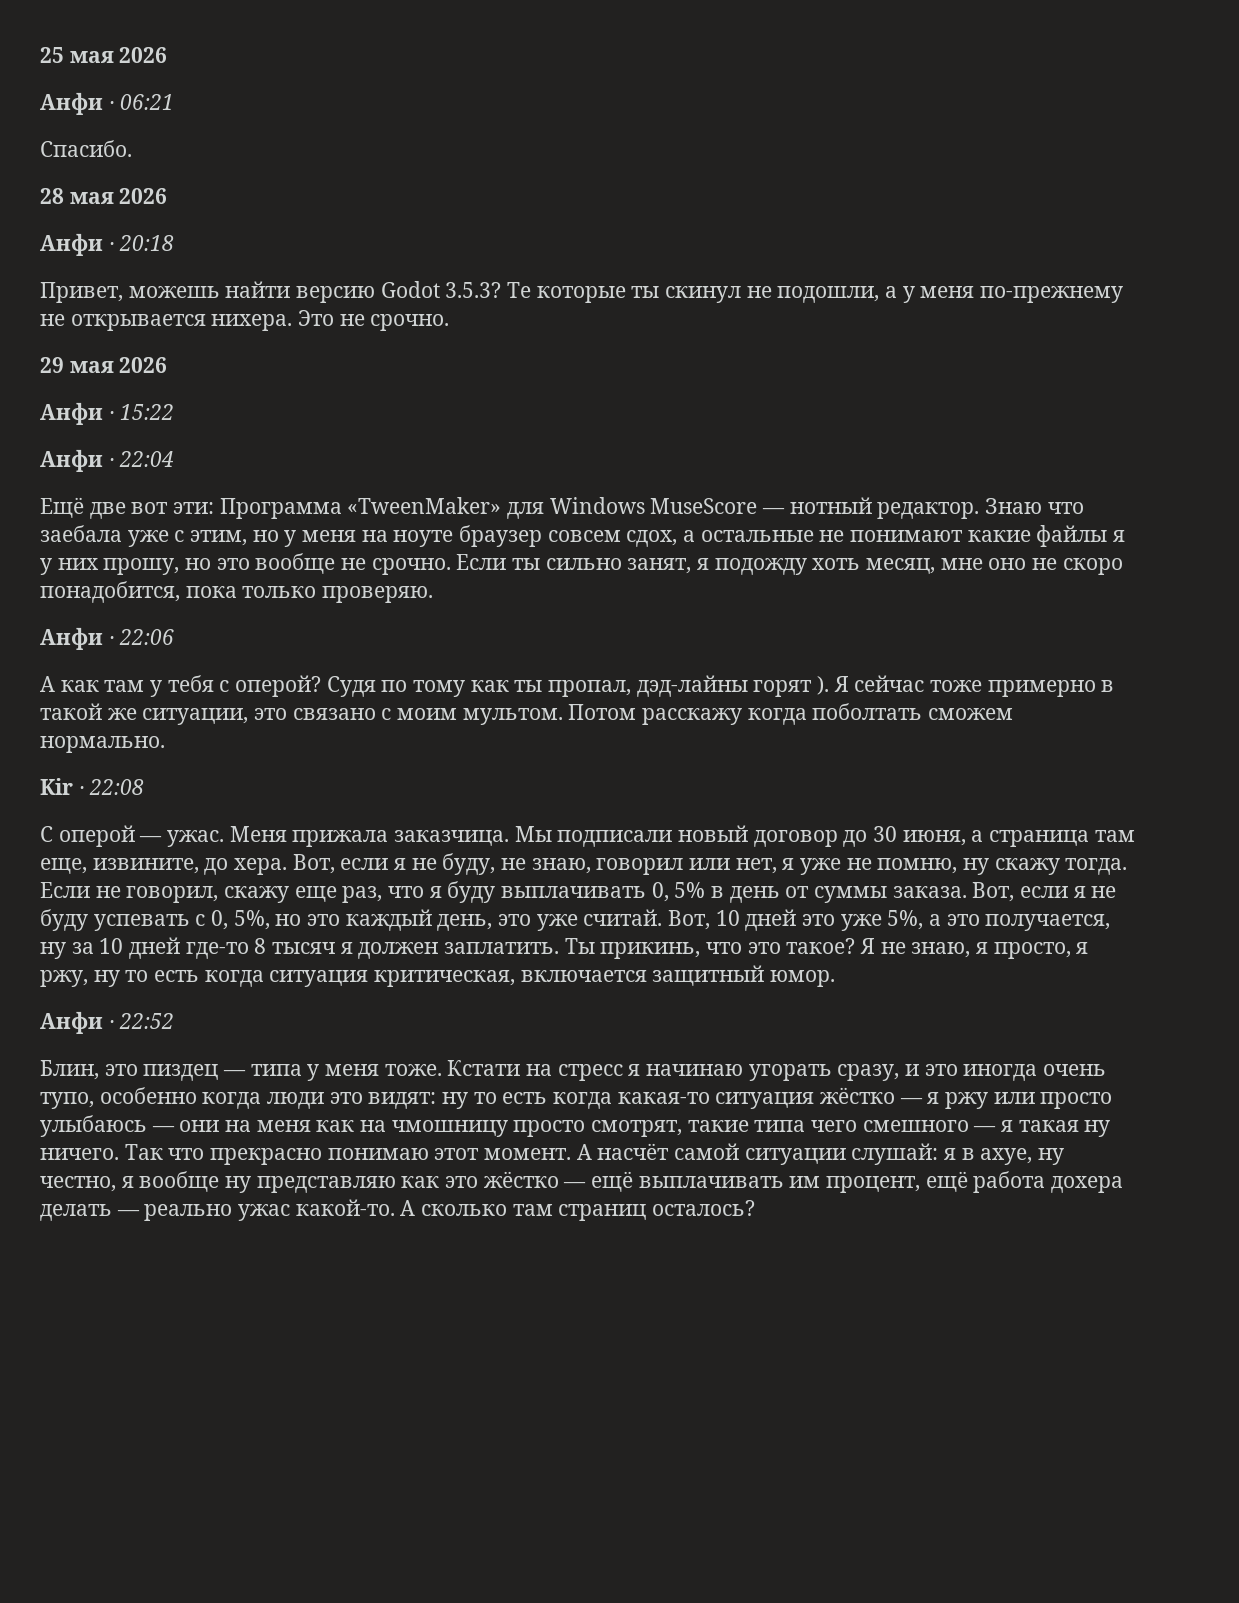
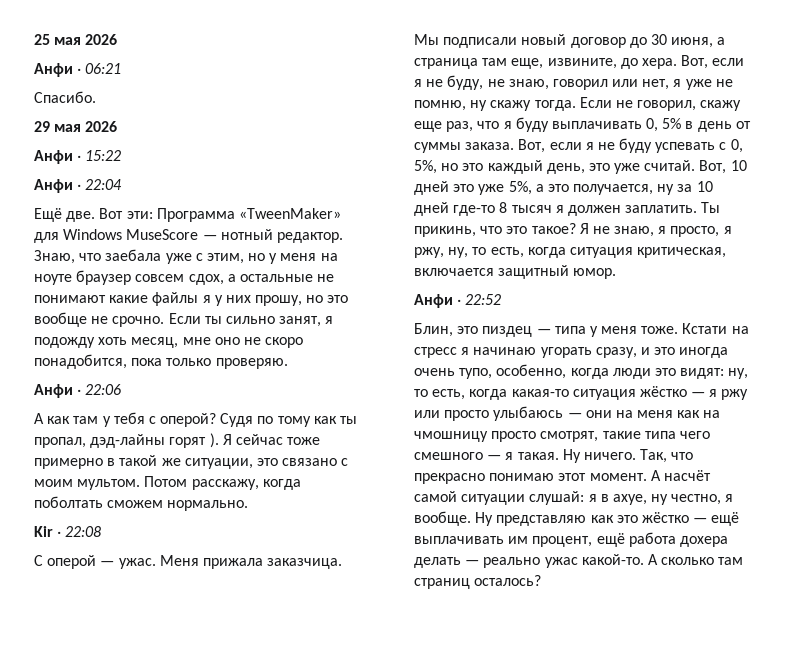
- 28 мая 2026
- Анфи · 20:18
- Привет, можешь найти версию Godot 3.5.3? Те которые ты скинул не подошли, а у меня по-прежнему не открывается нихера. Это не срочно.
- Ещё две вот эти: Программа «TweenMaker» для Windows MuseScore — нотный редактор.
+ Ещё две. Вот эти: Программа «TweenMaker» для Windows MuseScore — нотный редактор.
- Знаю что заебала уже с этим, но у меня на ноуте браузер совсем сдох, а остальные не понимают какие файлы я у них прошу, но это вообще не срочно.
+ Знаю, что заебала уже с этим, но у меня на ноуте браузер совсем сдох, а остальные не понимают какие файлы я у них прошу, но это вообще не срочно.
- Потом расскажу когда поболтать сможем нормально.
+ Потом расскажу, когда поболтать сможем нормально.
- Я не знаю, я просто, я ржу, ну то есть когда ситуация критическая, включается защитный юмор.
+ Я не знаю, я просто, я ржу, ну, то есть, когда ситуация критическая, включается защитный юмор.
- Кстати на стресс я начинаю угорать сразу, и это иногда очень тупо, особенно когда люди это видят: ну то есть когда какая-то ситуация жёстко — я ржу или просто улыбаюсь — они на меня как на чмошницу просто смотрят, такие типа чего смешного — я такая ну ничего. Так что прекрасно понимаю этот момент.
+ Кстати на стресс я начинаю угорать сразу, и это иногда очень тупо, особенно, когда люди это видят: ну, то есть, когда какая-то ситуация жёстко — я ржу или просто улыбаюсь — они на меня как на чмошницу просто смотрят, такие типа чего смешного — я такая. Ну ничего. Так, что прекрасно понимаю этот момент.
- А насчёт самой ситуации слушай: я в ахуе, ну честно, я вообще ну представляю как это жёстко — ещё выплачивать им процент, ещё работа дохера делать — реально ужас какой-то.
+ А насчёт самой ситуации слушай: я в ахуе, ну честно, я вообще. Ну представляю как это жёстко — ещё выплачивать им процент, ещё работа дохера делать — реально ужас какой-то.

